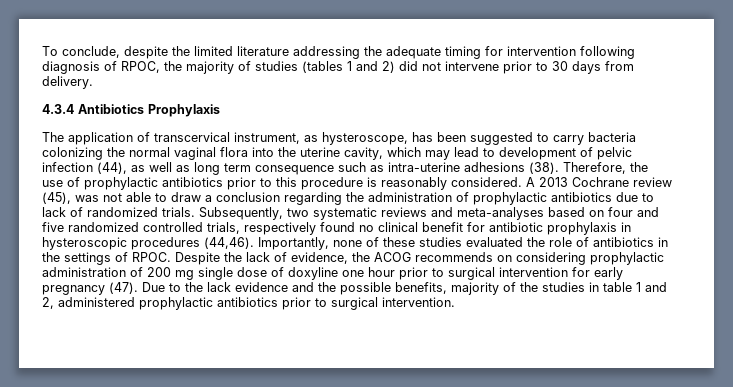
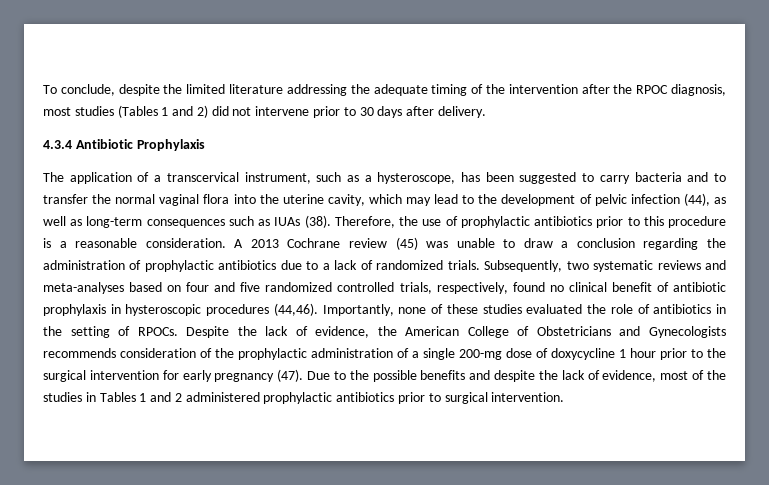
- To conclude, despite the limited literature addressing the adequate timing for intervention following diagnosis of RPOC, the majority of studies (tables 1 and 2) did not intervene prior to 30 days from delivery.
+ To conclude, despite the limited literature addressing the adequate timing of the intervention after the RPOC diagnosis, most studies (Tables 1 and 2) did not intervene prior to 30 days after delivery.
- 4.3.4 Antibiotics Prophylaxis
+ 4.3.4 Antibiotic Prophylaxis
- The application of transcervical instrument, as hysteroscope, has been suggested to carry bacteria colonizing the normal vaginal flora into the uterine cavity, which may lead to development of pelvic infection (44), as well as long term consequence such as intra-uterine adhesions (38).
+ The application of a transcervical instrument, such as a hysteroscope, has been suggested to carry bacteria and to transfer the normal vaginal flora into the uterine cavity, which may lead to the development of pelvic infection (44), as well as long-term consequences such as IUAs (38).
- Therefore, the use of prophylactic antibiotics prior to this procedure is reasonably considered.
+ Therefore, the use of prophylactic antibiotics prior to this procedure is a reasonable consideration.
- A 2013 Cochrane review (45), was not able to draw a conclusion regarding the administration of prophylactic antibiotics due to lack of randomized trials.
+ A 2013 Cochrane review (45) was unable to draw a conclusion regarding the administration of prophylactic antibiotics due to a lack of randomized trials.
- Subsequently, two systematic reviews and meta-analyses based on four and five randomized controlled trials, respectively found no clinical benefit for antibiotic prophylaxis in hysteroscopic procedures (44,46).
+ Subsequently, two systematic reviews and meta-analyses based on four and five randomized controlled trials, respectively, found no clinical benefit of antibiotic prophylaxis in hysteroscopic procedures (44,46).
- Importantly, none of these studies evaluated the role of antibiotics in the settings of RPOC.
+ Importantly, none of these studies evaluated the role of antibiotics in the setting of RPOCs.
- Despite the lack of evidence, the ACOG recommends on considering prophylactic administration of 200 mg single dose of doxyline one hour prior to surgical intervention for early pregnancy (47).
+ Despite the lack of evidence, the American College of Obstetricians and Gynecologists recommends consideration of the prophylactic administration of a single 200-mg dose of doxycycline 1 hour prior to the surgical intervention for early pregnancy (47).
- Due to the lack evidence and the possible benefits, majority of the studies in table 1 and 2, administered prophylactic antibiotics prior to surgical intervention.
+ Due to the possible benefits and despite the lack of evidence, most of the studies in Tables 1 and 2 administered prophylactic antibiotics prior to surgical intervention.

